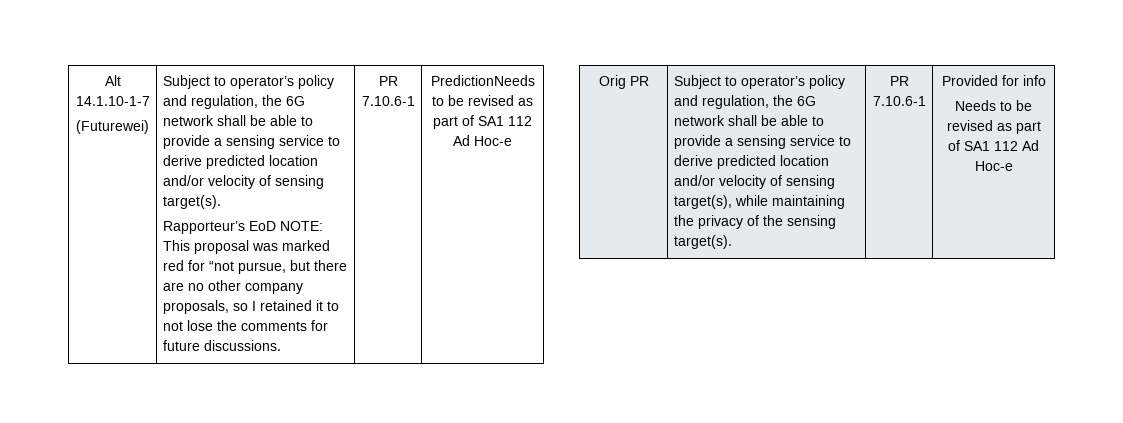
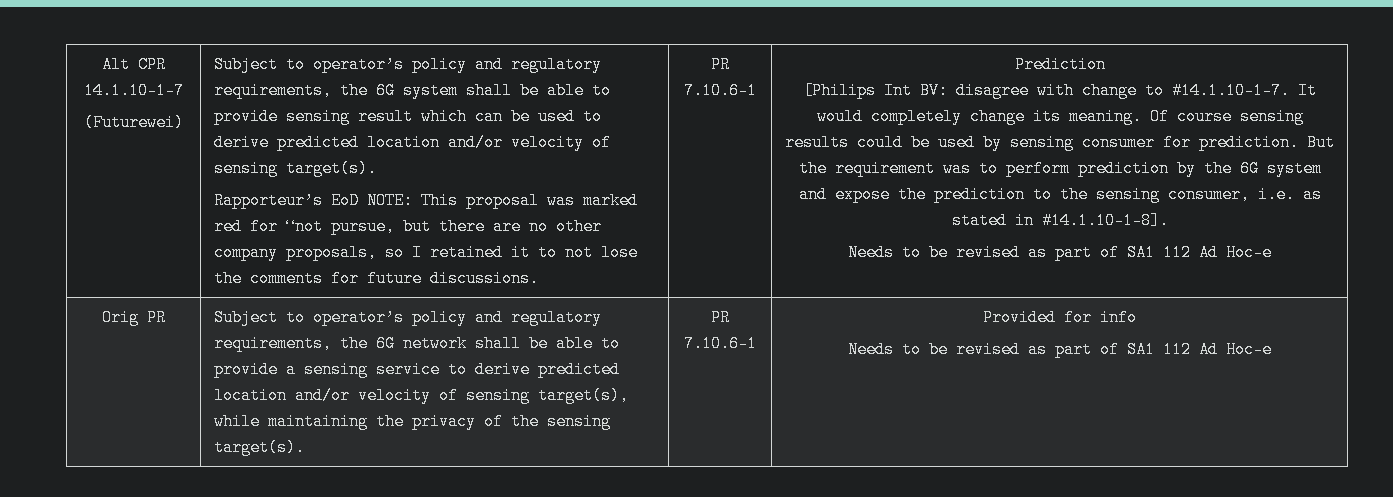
- Alt 14.1.10-1-7
+ Alt CPR 14.1.10-1-7
- Subject to operator’s policy and regulation, the 6G network shall be able to provide a sensing service to derive predicted location and/or velocity of sensing target(s).
+ Subject to operator’s policy and regulatory requirements, the 6G system shall be able to provide sensing result which can be used to derive predicted location and/or velocity of sensing target(s).
- PredictionNeeds to be revised as part of SA1 112 Ad Hoc-e
+ Prediction
+ [Philips Int BV: disagree with change to #14.1.10-1-7. It would completely change its meaning. Of course sensing results could be used by sensing consumer for prediction. But the requirement was to perform prediction by the 6G system and expose the prediction to the sensing consumer, i.e. as stated in #14.1.10-1-8].
+ Needs to be revised as part of SA1 112 Ad Hoc-e
- Subject to operator’s policy and regulation, the 6G network shall be able to provide a sensing service to derive predicted location and/or velocity of sensing target(s), while maintaining the privacy of the sensing target(s).
+ Subject to operator’s policy and regulatory requirements, the 6G network shall be able to provide a sensing service to derive predicted location and/or velocity of sensing target(s), while maintaining the privacy of the sensing target(s).

